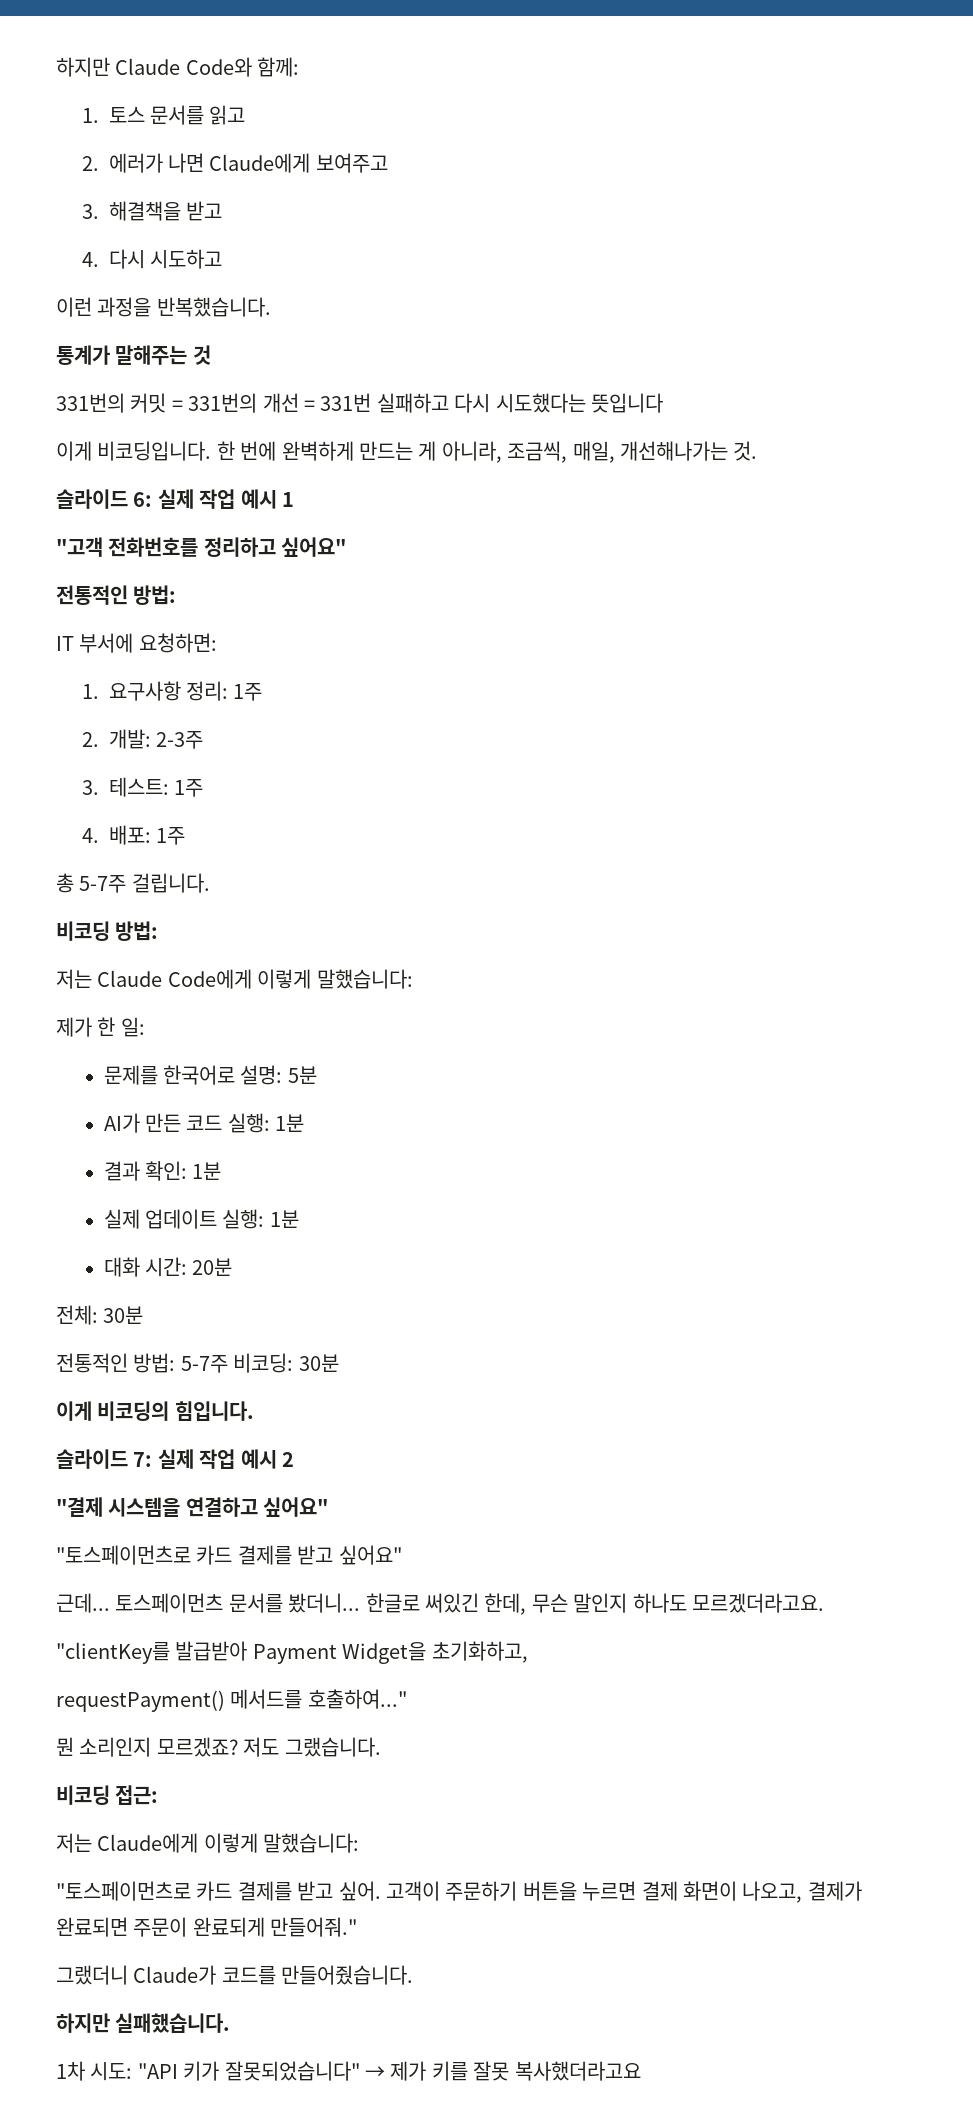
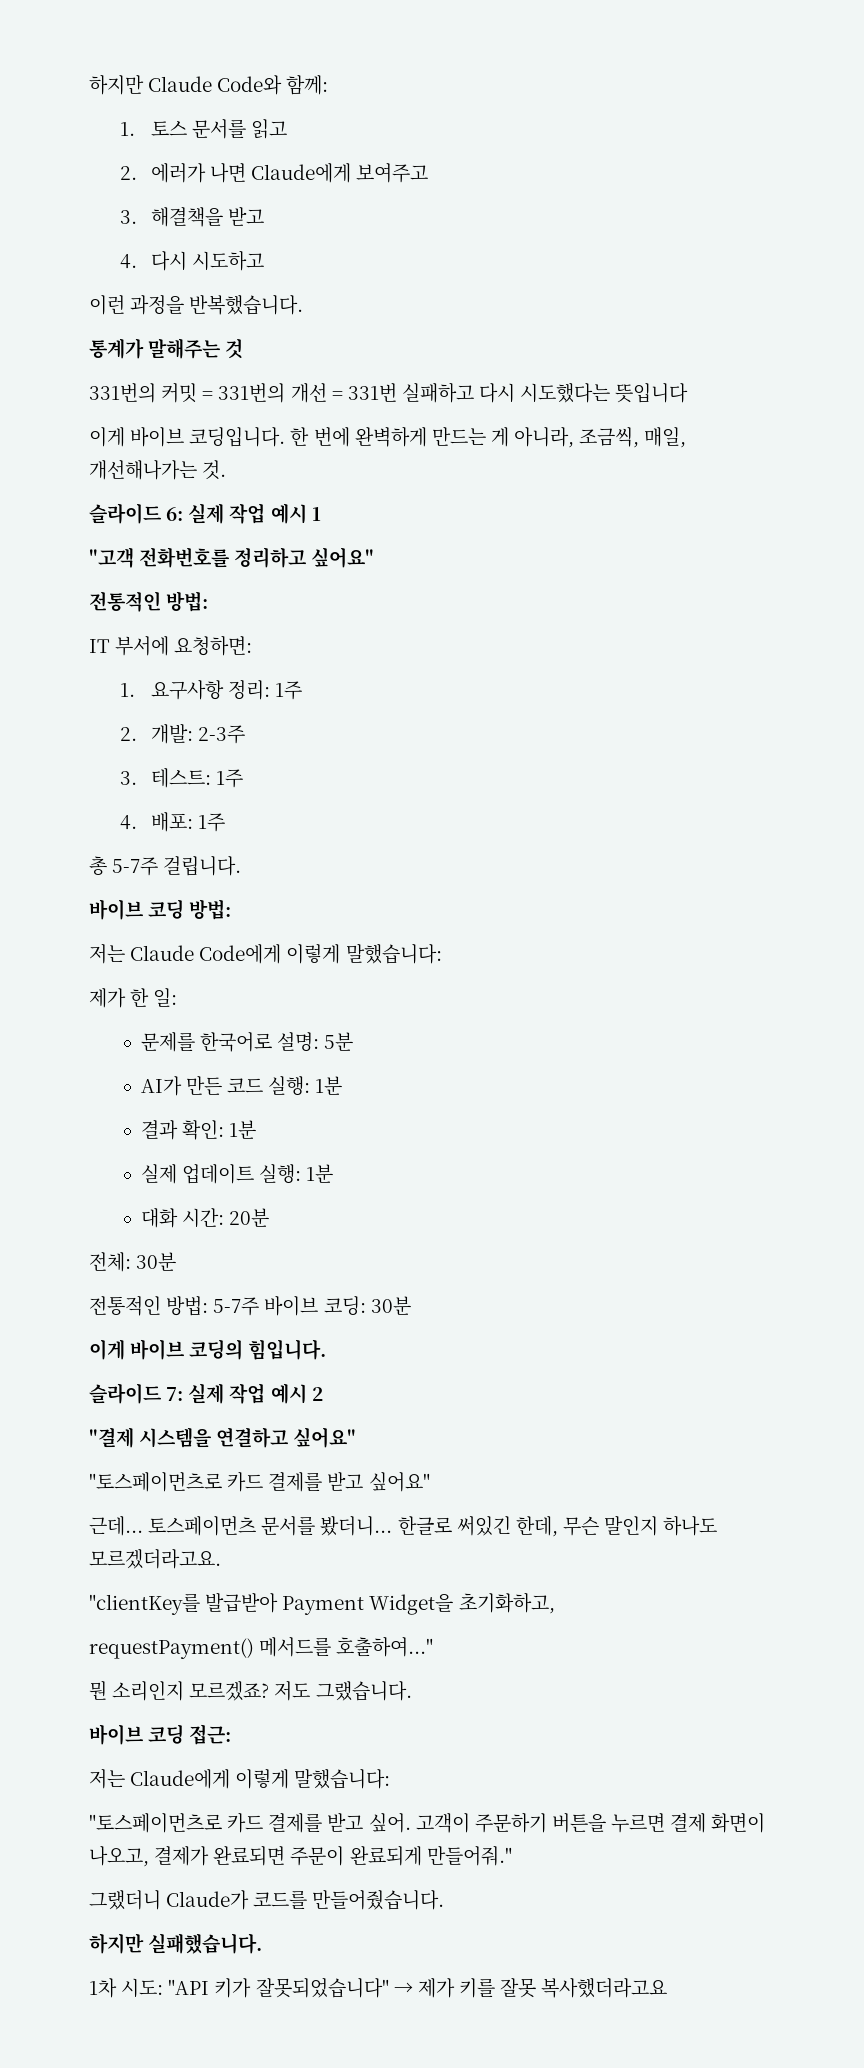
- 이게 비코딩입니다.
+ 이게 바이브 코딩입니다.
- 비코딩 방법:
+ 바이브 코딩 방법:
- 전통적인 방법: 5-7주 비코딩: 30분
+ 전통적인 방법: 5-7주 바이브 코딩: 30분
- 이게 비코딩의 힘입니다.
+ 이게 바이브 코딩의 힘입니다.
- 비코딩 접근:
+ 바이브 코딩 접근:

